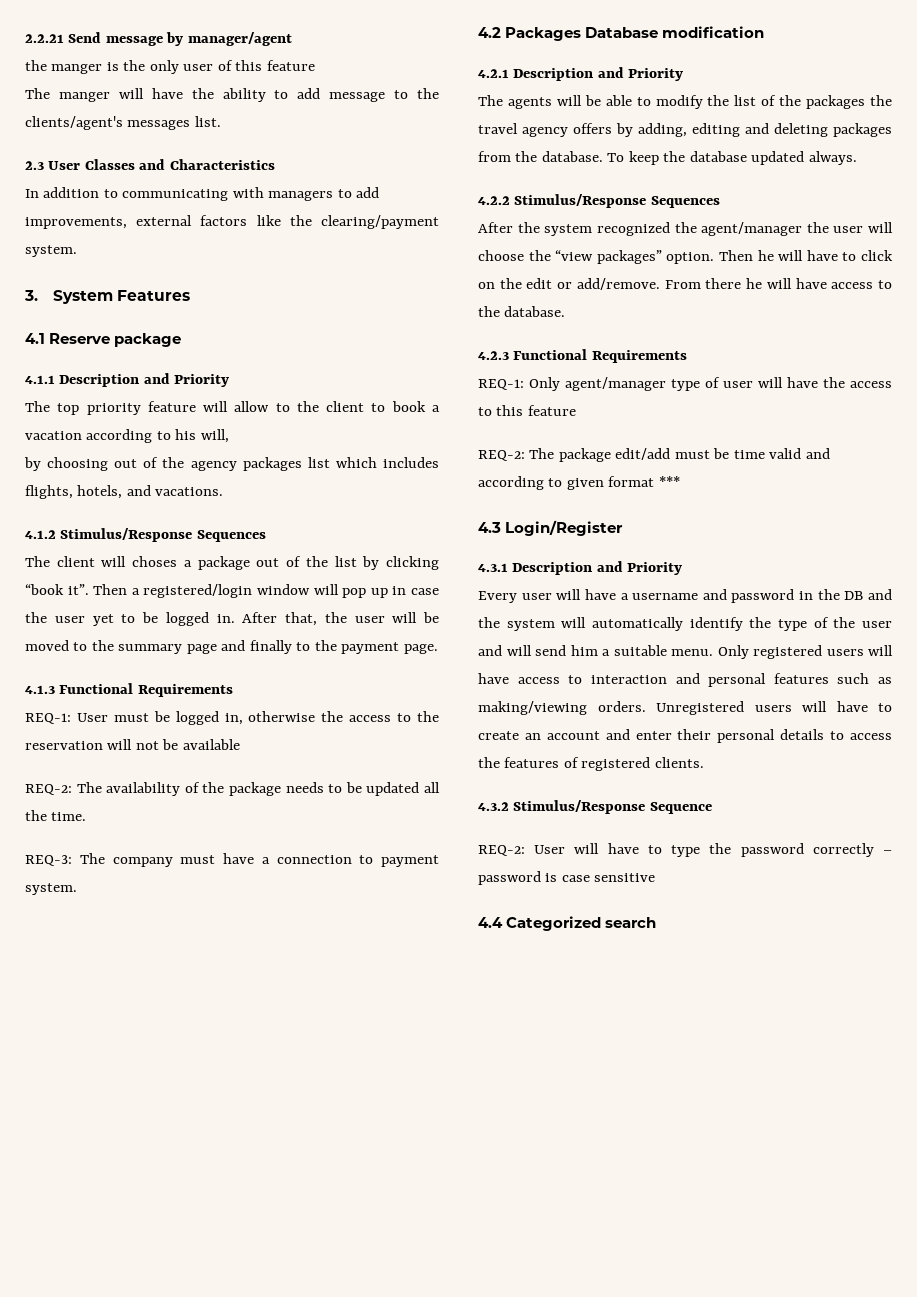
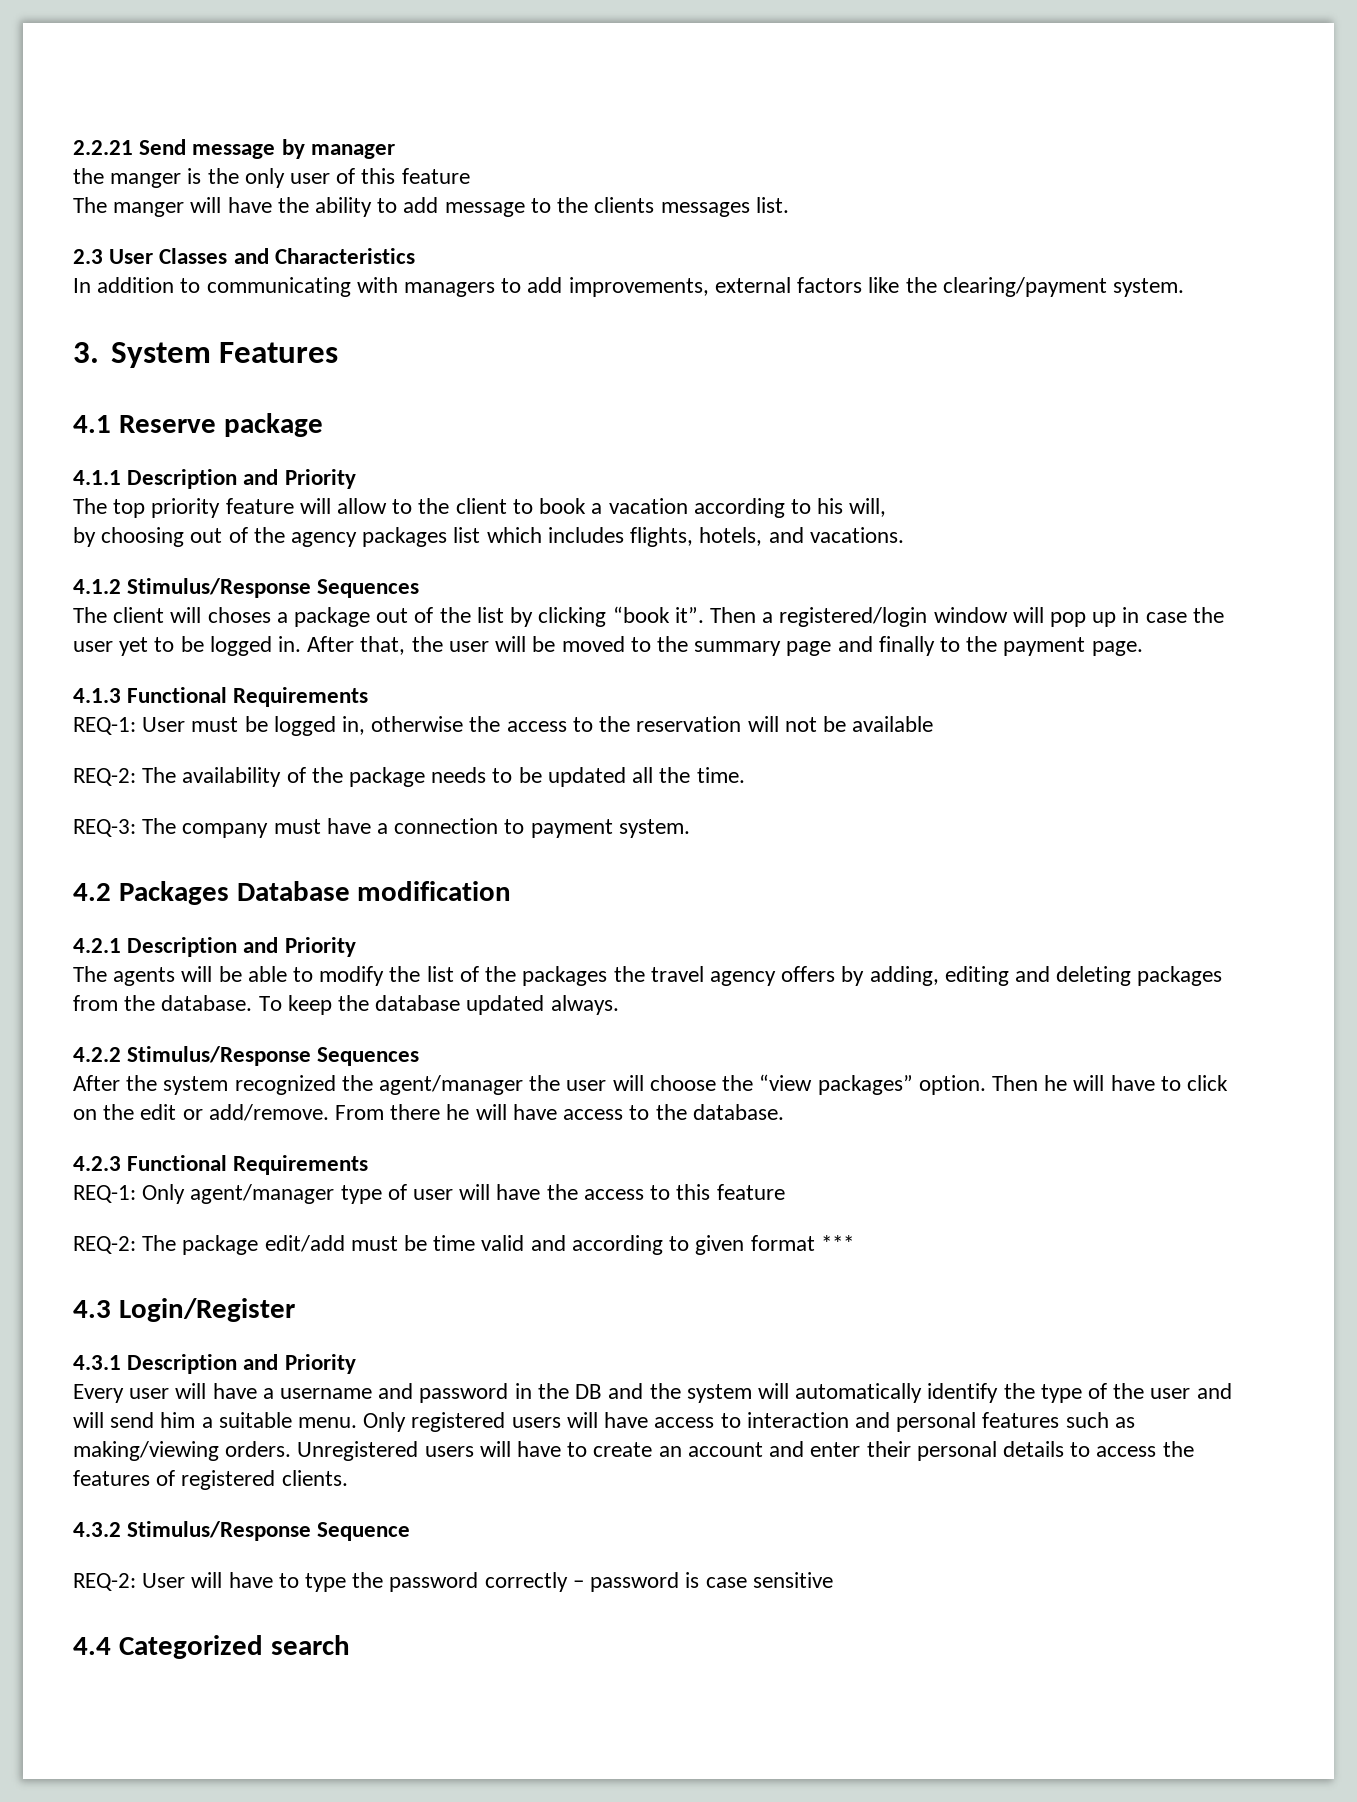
- 2.2.21 Send message by manager/agent
+ 2.2.21 Send message by manager
- The manger will have the ability to add message to the clients/agent's messages list.
+ The manger will have the ability to add message to the clients messages list.

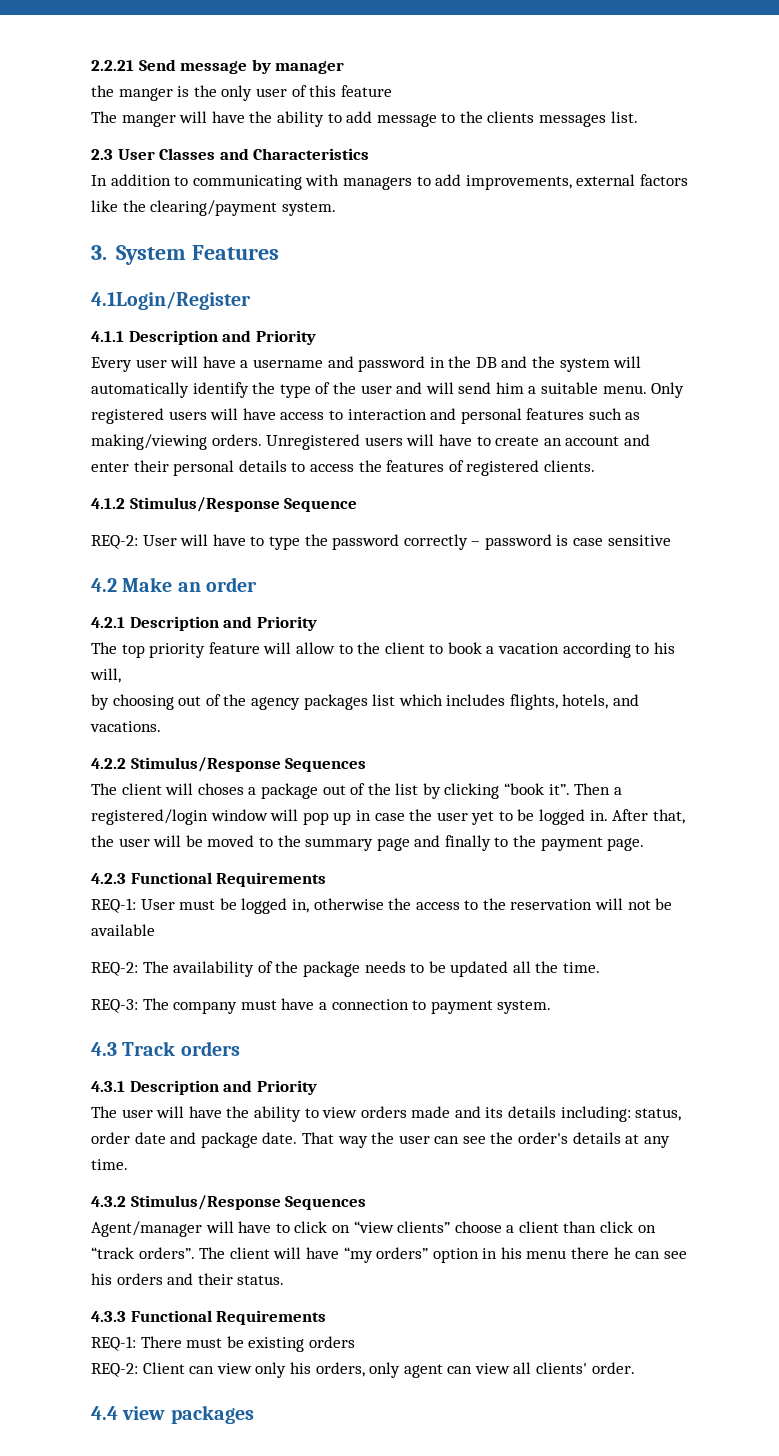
- 4.1 Reserve package
+ 4.1Login/Register
- The top priority feature will allow to the client to book a vacation according to his will,
- by choosing out of the agency packages list which includes flights, hotels, and vacations.
- 4.1.2 Stimulus/Response Sequences
- The client will choses a package out of the list by clicking “book it”. Then a registered/login window will pop up in case the user yet to be logged in. After that, the user will be moved to the summary page and finally to the payment page.
- 4.1.3 Functional Requirements
- REQ-1: User must be logged in, otherwise the access to the reservation will not be available
- REQ-2: The availability of the package needs to be updated all the time.
- REQ-3: The company must have a connection to payment system.
- 4.2 Packages Database modification
- 4.2.1 Description and Priority
- The agents will be able to modify the list of the packages the travel agency offers by adding, editing and deleting packages from the database. To keep the database updated always.
- 4.2.2 Stimulus/Response Sequences
- After the system recognized the agent/manager the user will choose the “view packages” option. Then he will have to click on the edit or add/remove. From there he will have access to the database.
- 4.2.3 Functional Requirements
- REQ-1: Only agent/manager type of user will have the access to this feature
- REQ-2: The package edit/add must be time valid and according to given format ***
- 4.3 Login/Register
- 4.3.1 Description and Priority
- 4.3.2 Stimulus/Response Sequence
+ 4.1.2 Stimulus/Response Sequence
+ 4.2 Make an order
+ 4.2.1 Description and Priority
+ The top priority feature will allow to the client to book a vacation according to his will,
+ by choosing out of the agency packages list which includes flights, hotels, and vacations.
+ 4.2.2 Stimulus/Response Sequences
+ The client will choses a package out of the list by clicking “book it”. Then a registered/login window will pop up in case the user yet to be logged in. After that, the user will be moved to the summary page and finally to the payment page.
+ 4.2.3 Functional Requirements
+ REQ-1: User must be logged in, otherwise the access to the reservation will not be available
+ REQ-2: The availability of the package needs to be updated all the time.
+ REQ-3: The company must have a connection to payment system.
+ 4.3 Track orders
+ 4.3.1 Description and Priority
+ The user will have the ability to view orders made and its details including: status, order date and package date. That way the user can see the order's details at any time.
+ 4.3.2 Stimulus/Response Sequences
+ Agent/manager will have to click on “view clients” choose a client than click on “track orders”. The client will have “my orders” option in his menu there he can see his orders and their status.
+ 4.3.3 Functional Requirements
+ REQ-1: There must be existing orders
+ REQ-2: Client can view only his orders, only agent can view all clients' order.
- 4.4 Categorized search
+ 4.4 view packages

